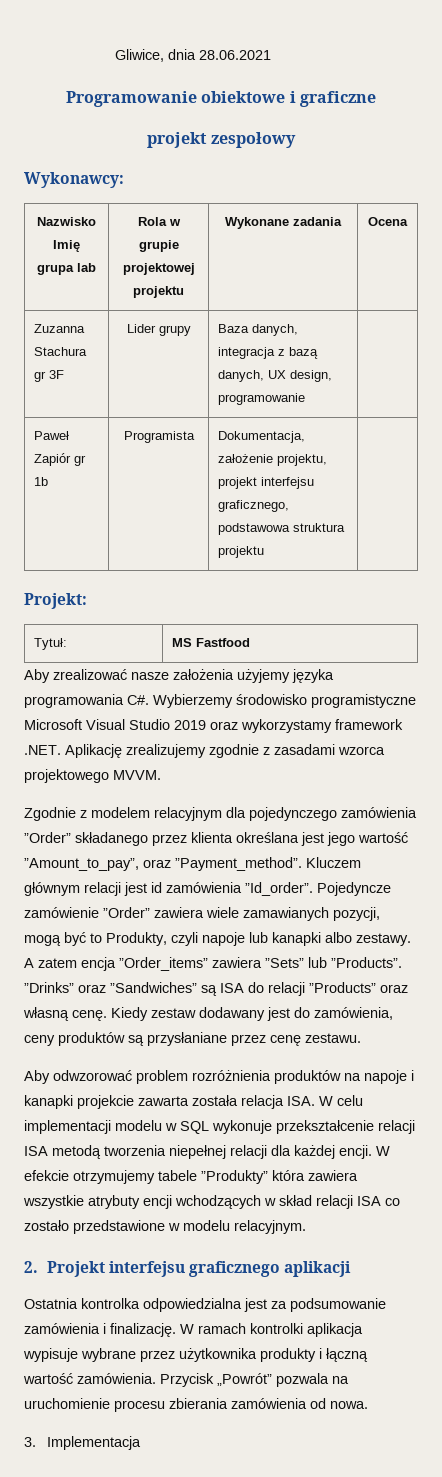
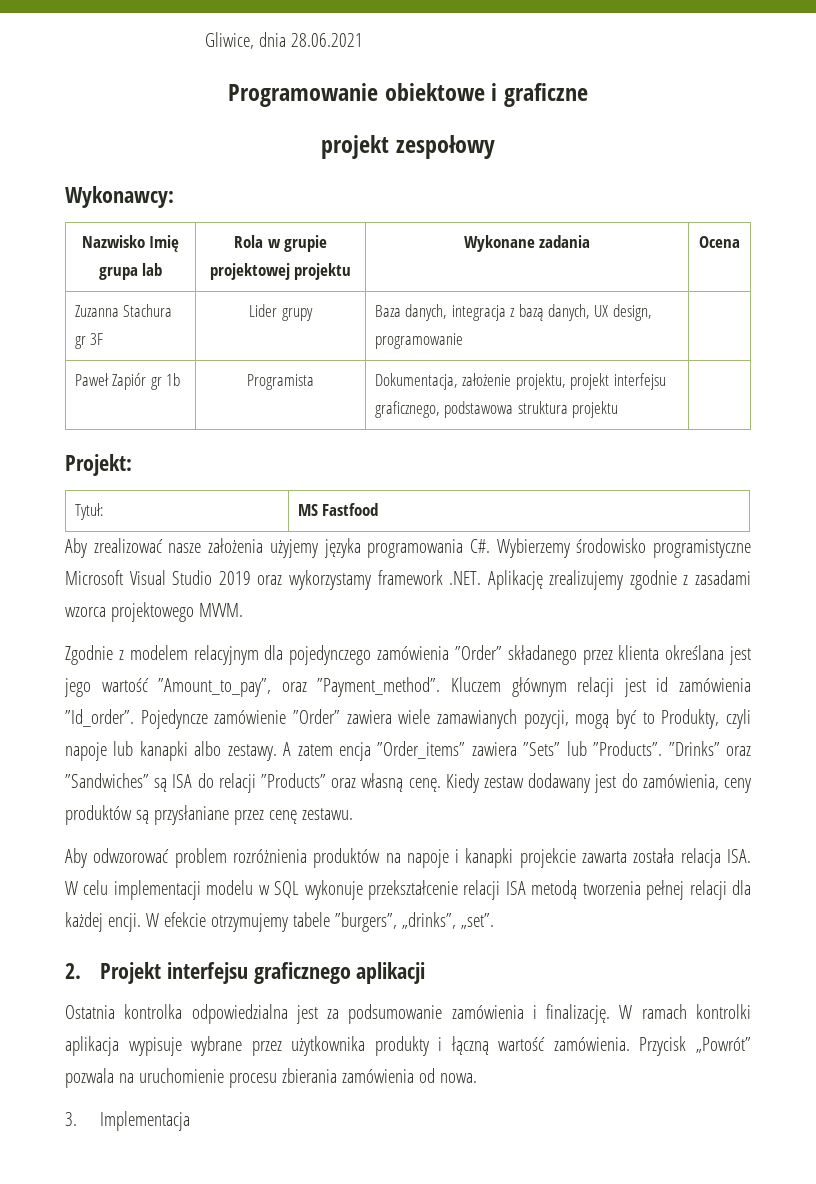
- Aby odwzorować problem rozróżnienia produktów na napoje i kanapki projekcie zawarta została relacja ISA. W celu implementacji modelu w SQL wykonuje przekształcenie relacji ISA metodą tworzenia niepełnej relacji dla każdej encji.
+ Aby odwzorować problem rozróżnienia produktów na napoje i kanapki projekcie zawarta została relacja ISA. W celu implementacji modelu w SQL wykonuje przekształcenie relacji ISA metodą tworzenia pełnej relacji dla każdej encji.
- W efekcie otrzymujemy tabele ”Produkty” która zawiera wszystkie atrybuty encji wchodzących w skład relacji ISA co zostało przedstawione w modelu relacyjnym.
+ W efekcie otrzymujemy tabele ”burgers”, „drinks”, „set”.

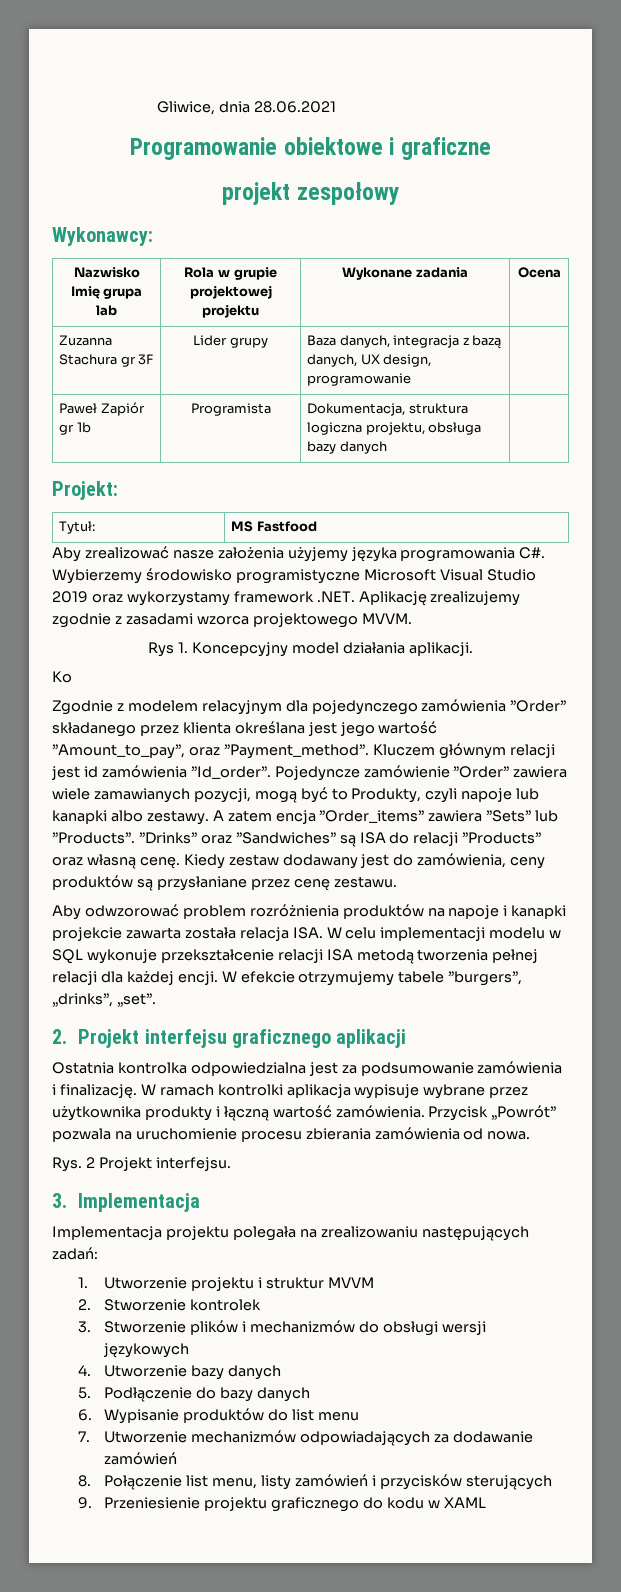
- Paweł Zapiór gr 1b | Programista | Dokumentacja, założenie projektu, projekt interfejsu graficznego, podstawowa struktura projektu |
+ Paweł Zapiór gr 1b | Programista | Dokumentacja, struktura logiczna projektu, obsługa bazy danych |
+ Rys 1. Koncepcyjny model działania aplikacji.
+ Ko
+ Rys. 2 Projekt interfejsu.
  3. Implementacja
+ Implementacja projektu polegała na zrealizowaniu następujących zadań:
+ 1. Utworzenie projektu i struktur MVVM
+ 2. Stworzenie kontrolek
+ 3. Stworzenie plików i mechanizmów do obsługi wersji językowych
+ 4. Utworzenie bazy danych
+ 5. Podłączenie do bazy danych
+ 6. Wypisanie produktów do list menu
+ 7. Utworzenie mechanizmów odpowiadających za dodawanie zamówień
+ 8. Połączenie list menu, listy zamówień i przycisków sterujących
+ 9. Przeniesienie projektu graficznego do kodu w XAML

